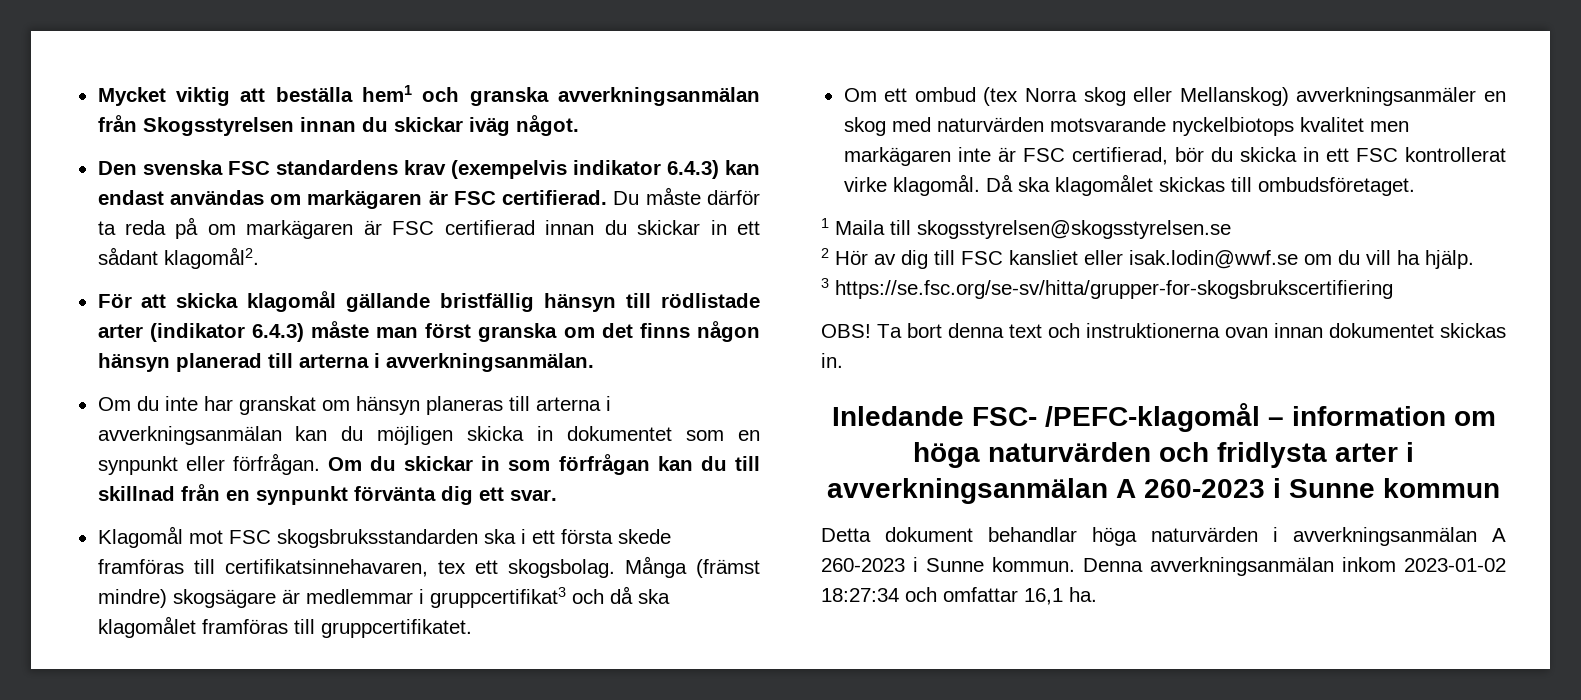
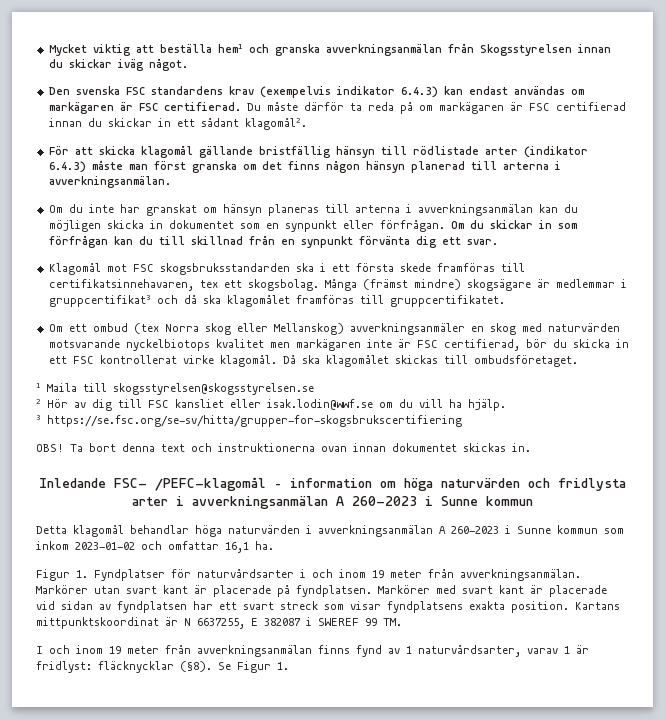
- Detta dokument behandlar höga naturvärden i avverkningsanmälan A 260-2023 i Sunne kommun. Denna avverkningsanmälan inkom 2023-01-02 18:27:34 och omfattar 16,1 ha.
+ Detta klagomål behandlar höga naturvärden i avverkningsanmälan A 260-2023 i Sunne kommun som inkom 2023-01-02 och omfattar 16,1 ha.
+ Figur 1. Fyndplatser för naturvårdsarter i och inom 19 meter från avverkningsanmälan. Markörer utan svart kant är placerade på fyndplatsen. Markörer med svart kant är placerade vid sidan av fyndplatsen har ett svart streck som visar fyndplatsens exakta position. Kartans mittpunktskoordinat är N 6637255, E 382087 i SWEREF 99 TM.
+ I och inom 19 meter från avverkningsanmälan finns fynd av 1 naturvårdsarter, varav 1 är fridlyst: fläcknycklar (§8). Se Figur 1.

